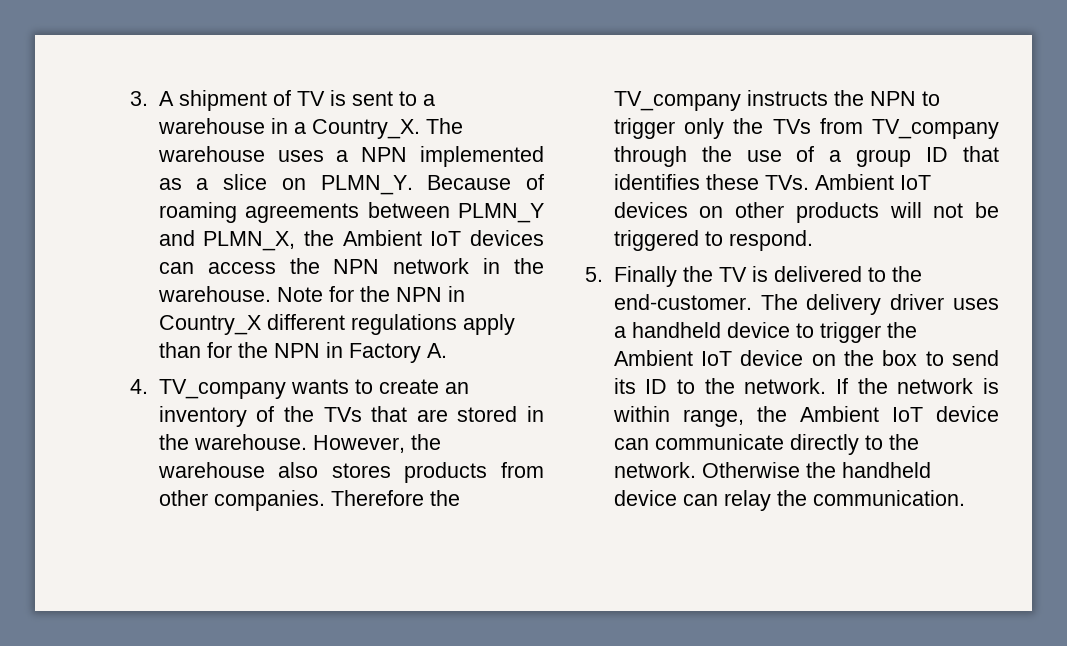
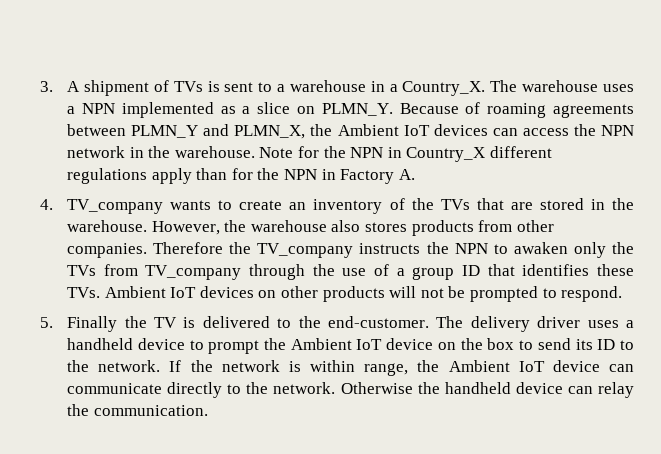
- 3. A shipment of TV is sent to a warehouse in a Country_X.
+ 3. A shipment of TVs is sent to a warehouse in a Country_X.
- Therefore the TV_company instructs the NPN to trigger only the TVs from TV_company through the use of a group ID that identifies these TVs. Ambient IoT devices on other products will not be triggered to respond.
+ Therefore the TV_company instructs the NPN to awaken only the TVs from TV_company through the use of a group ID that identifies these TVs. Ambient IoT devices on other products will not be prompted to respond.
- The delivery driver uses a handheld device to trigger the Ambient IoT device on the box to send its ID to the network.
+ The delivery driver uses a handheld device to prompt the Ambient IoT device on the box to send its ID to the network.

